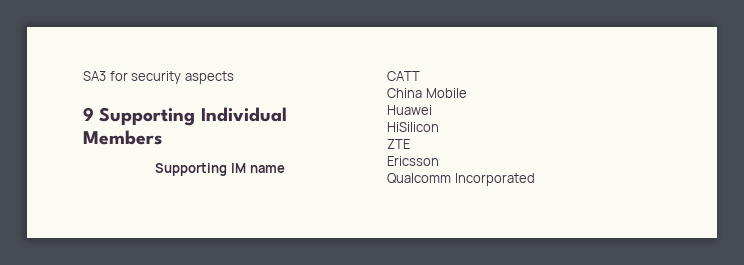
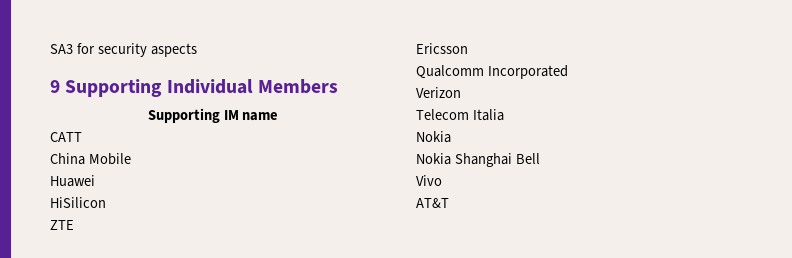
+ Verizon
+ Telecom Italia
+ Nokia
+ Nokia Shanghai Bell
+ Vivo
+ AT&T

